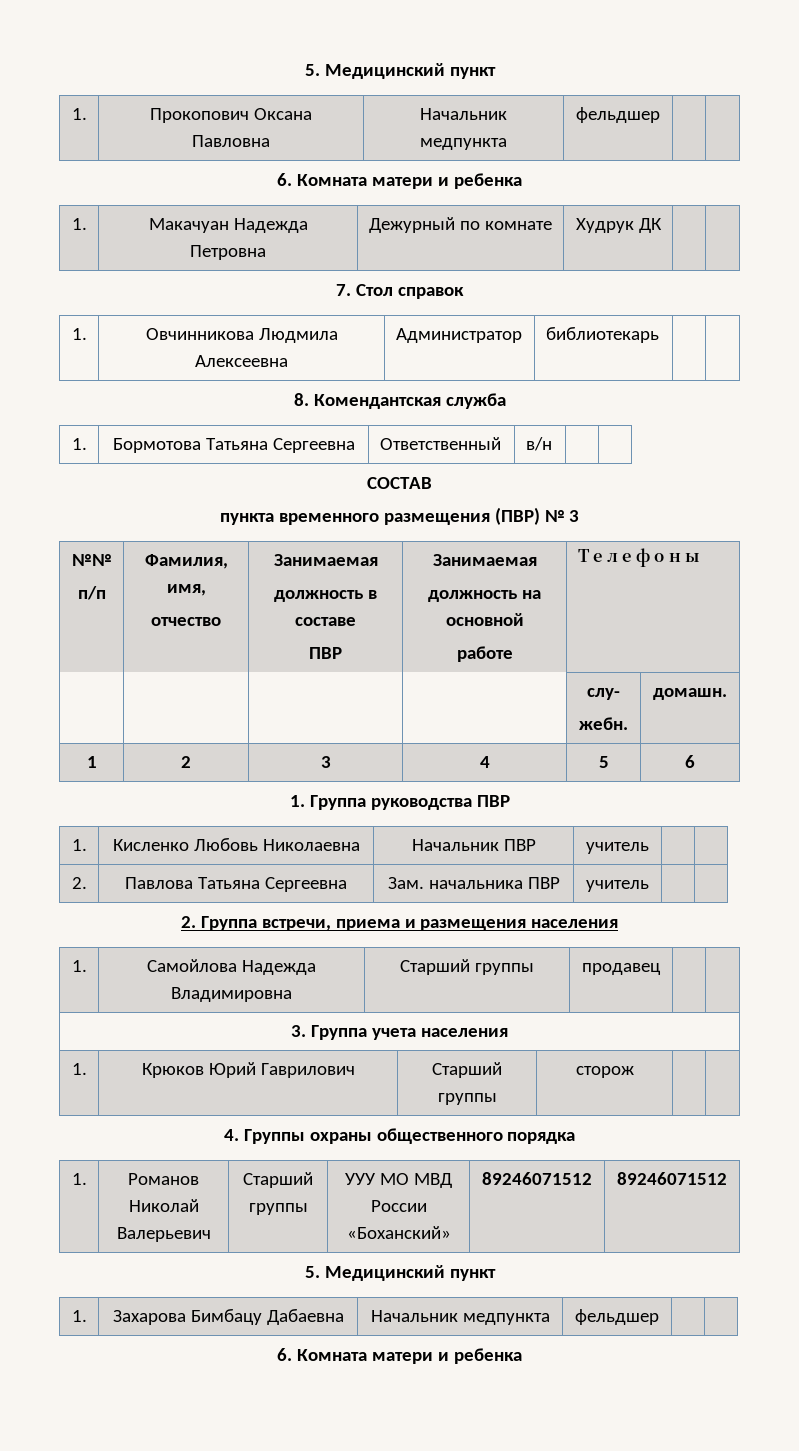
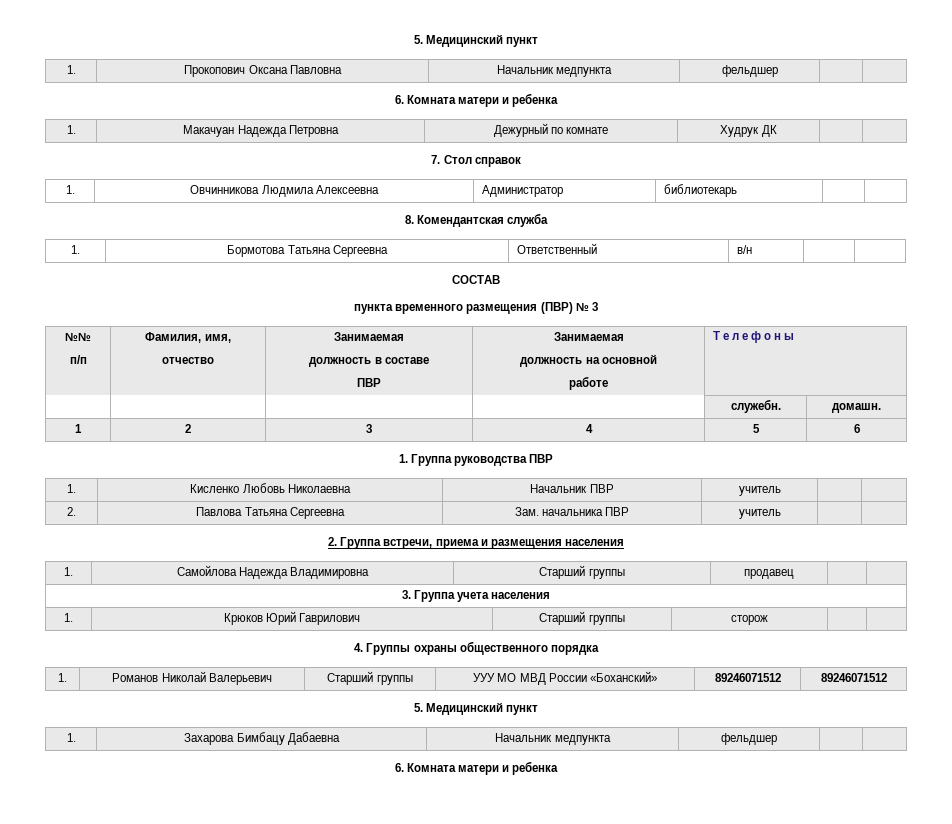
- | | | | слу-
- жебн. | домашн.
+ | | | | служебн. | домашн.

